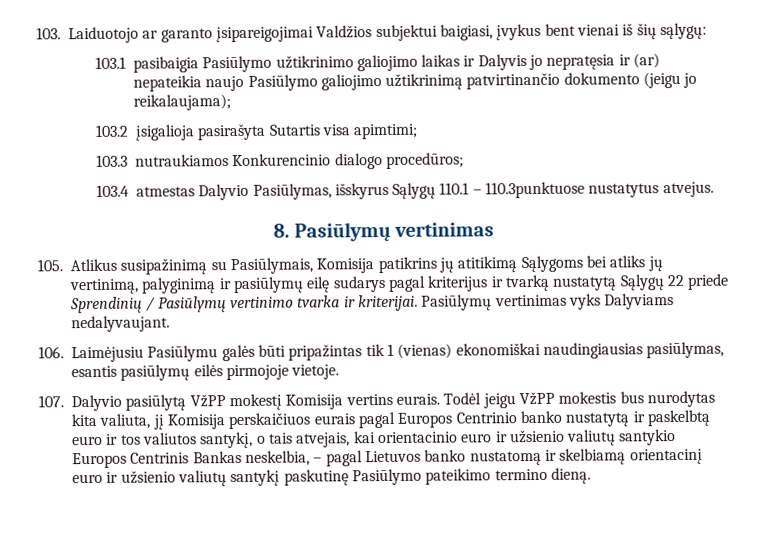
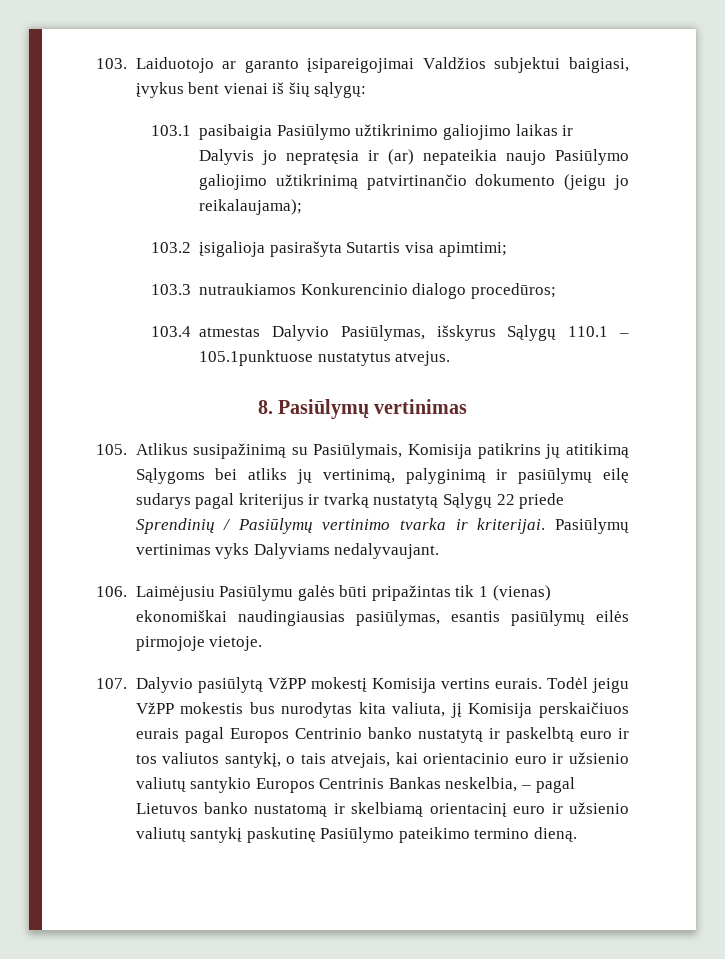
- 103.4 atmestas Dalyvio Pasiūlymas, išskyrus Sąlygų 110.1 – 110.3punktuose nustatytus atvejus.
+ 103.4 atmestas Dalyvio Pasiūlymas, išskyrus Sąlygų 110.1 – 105.1punktuose nustatytus atvejus.

